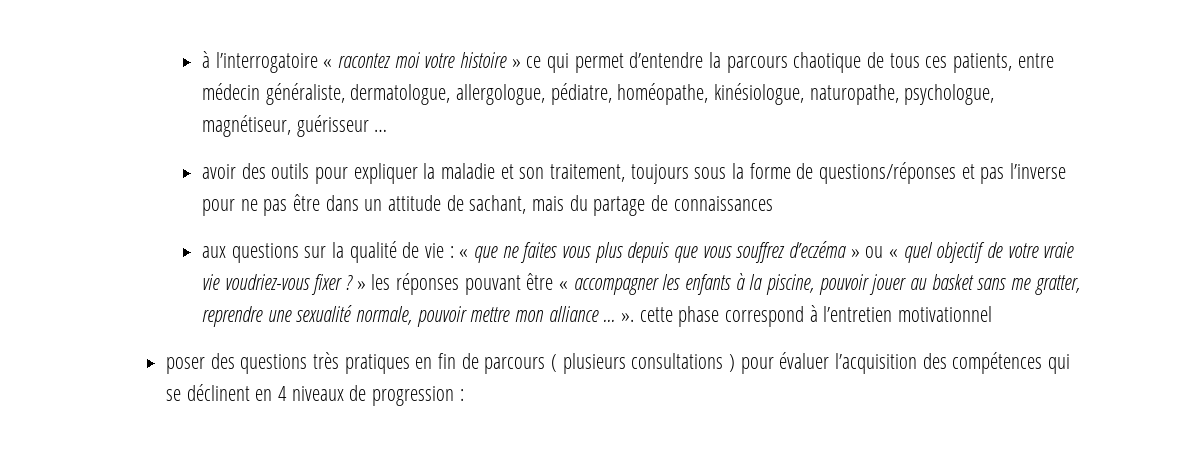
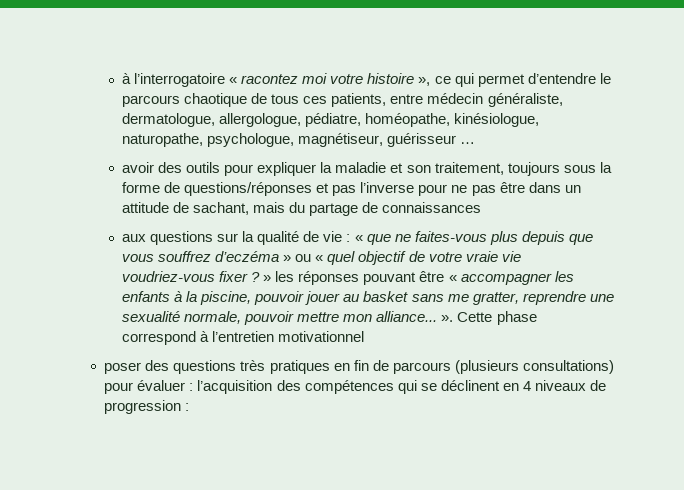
- à l’interrogatoire « racontez moi votre histoire » ce qui permet d’entendre la parcours chaotique de tous ces patients, entre médecin généraliste, dermatologue, allergologue, pédiatre, homéopathe, kinésiologue, naturopathe, psychologue, magnétiseur, guérisseur …
+ à l’interrogatoire « racontez moi votre histoire », ce qui permet d’entendre le parcours chaotique de tous ces patients, entre médecin généraliste, dermatologue, allergologue, pédiatre, homéopathe, kinésiologue, naturopathe, psychologue, magnétiseur, guérisseur …
- aux questions sur la qualité de vie : « que ne faites vous plus depuis que vous souffrez d’eczéma » ou « quel objectif de votre vraie vie voudriez-vous fixer ? » les réponses pouvant être « accompagner les enfants à la piscine, pouvoir jouer au basket sans me gratter, reprendre une sexualité normale, pouvoir mettre mon alliance ... ». cette phase correspond à l’entretien motivationnel
+ aux questions sur la qualité de vie : « que ne faites-vous plus depuis que vous souffrez d’eczéma » ou « quel objectif de votre vraie vie voudriez-vous fixer ? » les réponses pouvant être « accompagner les enfants à la piscine, pouvoir jouer au basket sans me gratter, reprendre une sexualité normale, pouvoir mettre mon alliance... ». Cette phase correspond à l’entretien motivationnel
- poser des questions très pratiques en fin de parcours ( plusieurs consultations ) pour évaluer l’acquisition des compétences qui se déclinent en 4 niveaux de progression :
+ poser des questions très pratiques en fin de parcours (plusieurs consultations) pour évaluer : l’acquisition des compétences qui se déclinent en 4 niveaux de progression :

